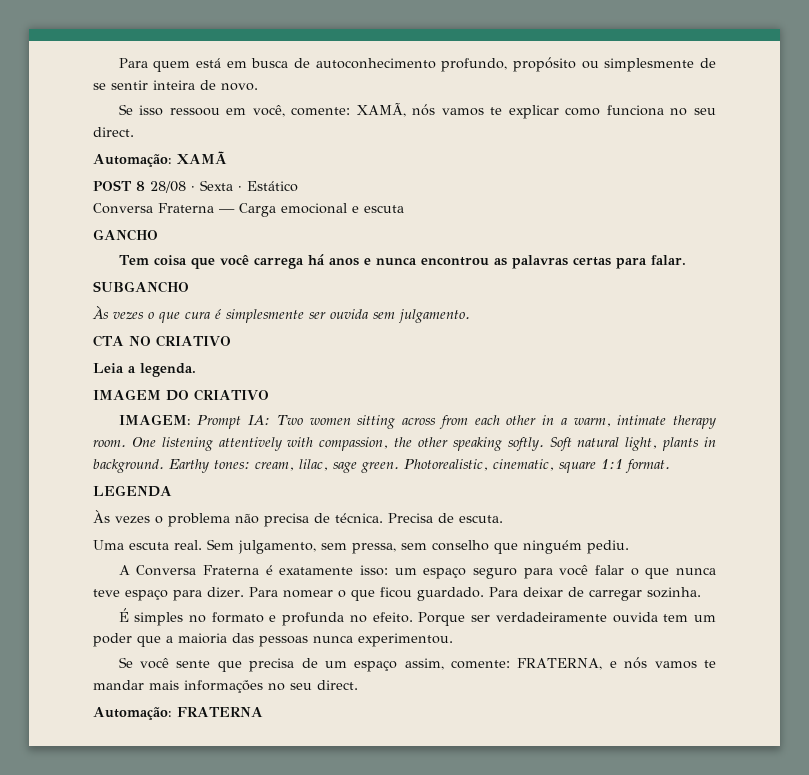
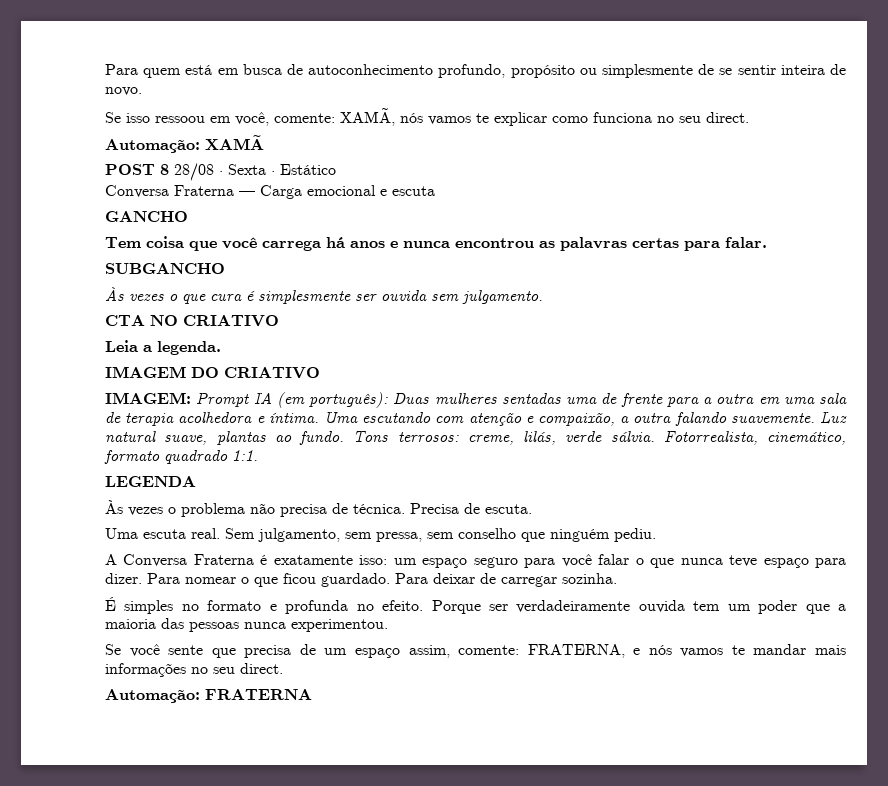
- IMAGEM: Prompt IA: Two women sitting across from each other in a warm, intimate therapy room. One listening attentively with compassion, the other speaking softly. Soft natural light, plants in background. Earthy tones: cream, lilac, sage green. Photorealistic, cinematic, square 1:1 format.
+ IMAGEM: Prompt IA (em português): Duas mulheres sentadas uma de frente para a outra em uma sala de terapia acolhedora e íntima. Uma escutando com atenção e compaixão, a outra falando suavemente. Luz natural suave, plantas ao fundo. Tons terrosos: creme, lilás, verde sálvia. Fotorrealista, cinemático, formato quadrado 1:1.

